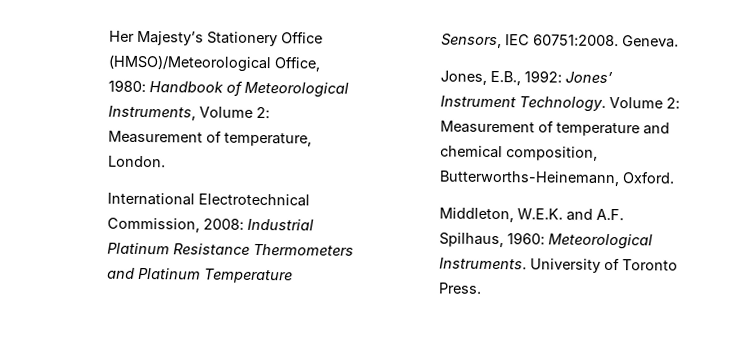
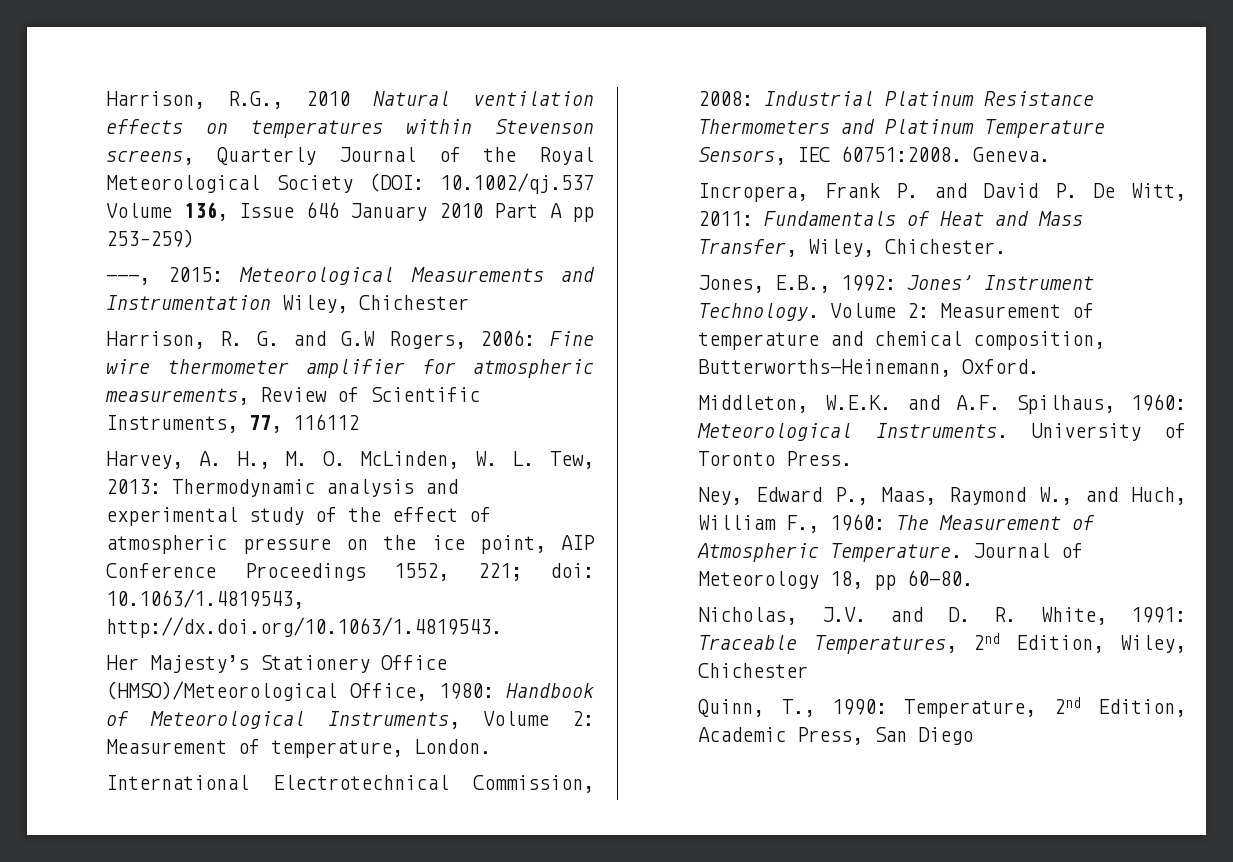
+ Harrison, R.G., 2010 Natural ventilation effects on temperatures within Stevenson screens, Quarterly Journal of the Royal Meteorological Society (DOI: 10.1002/qj.537 Volume 136, Issue 646 January 2010 Part A pp 253–259)
+ ———, 2015: Meteorological Measurements and Instrumentation Wiley, Chichester
+ Harrison, R. G. and G.W Rogers, 2006: Fine wire thermometer amplifier for atmospheric measurements, Review of Scientific Instruments, 77, 116112
+ Harvey, A. H., M. O. McLinden, W. L. Tew, 2013: Thermodynamic analysis and experimental study of the effect of atmospheric pressure on the ice point, AIP Conference Proceedings 1552, 221; doi: 10.1063/1.4819543, http://dx.doi.org/10.1063/1.4819543.
+ Incropera, Frank P. and David P. De Witt, 2011: Fundamentals of Heat and Mass Transfer, Wiley, Chichester.
+ Ney, Edward P., Maas, Raymond W., and Huch, William F., 1960: The Measurement of Atmospheric Temperature. Journal of Meteorology 18, pp 60-80.
+ Nicholas, J.V. and D. R. White, 1991: Traceable Temperatures, 2nd Edition, Wiley, Chichester
+ Quinn, T., 1990: Temperature, 2nd Edition, Academic Press, San Diego

